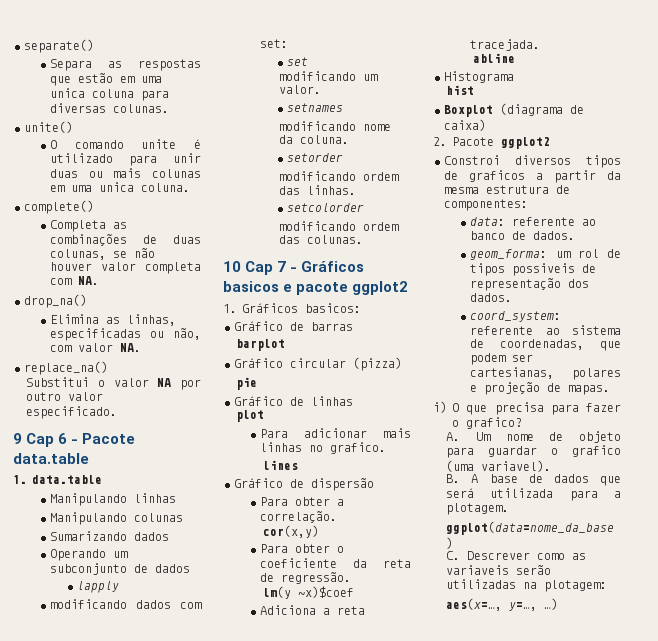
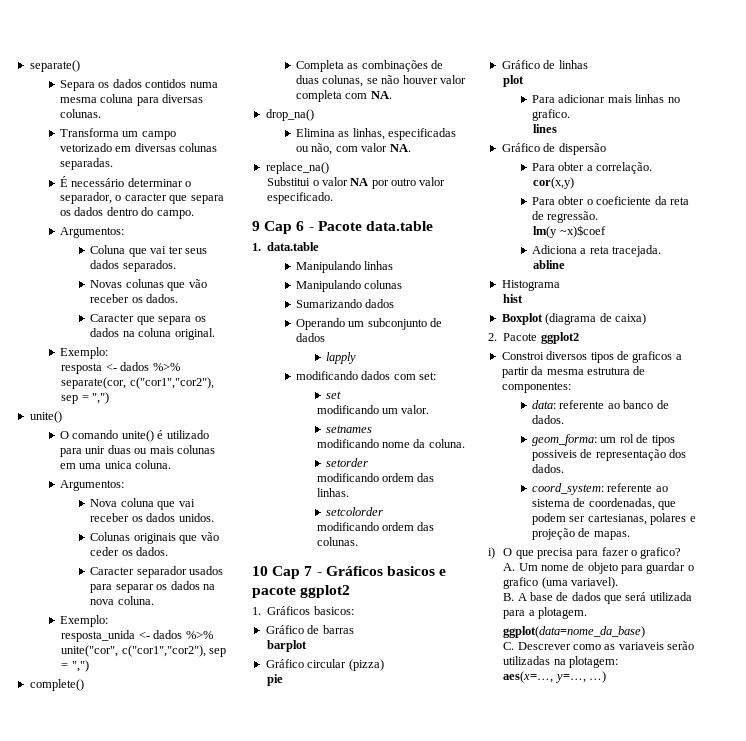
- Separa as respostas que estão em uma unica coluna para diversas colunas.
+ Separa os dados contidos numa mesma coluna para diversas colunas.
+ Transforma um campo vetorizado em diversas colunas separadas.
+ É necessário determinar o separador, o caracter que separa os dados dentro do campo.
+ Argumentos:
+ Coluna que vai ter seus dados separados.
+ Novas colunas que vão receber os dados.
+ Caracter que separa os dados na coluna original.
+ Exemplo:
+ resposta <- dados %>% separate(cor, c("cor1","cor2"), sep = ",")
- O comando unite é utilizado para unir duas ou mais colunas em uma unica coluna.
+ O comando unite() é utilizado para unir duas ou mais colunas em uma unica coluna.
+ Argumentos:
+ Nova coluna que vai receber os dados unidos.
+ Colunas originais que vão ceder os dados.
+ Caracter separador usados para separar os dados na nova coluna.
+ Exemplo:
+ resposta_unida <- dados %>% unite("cor", c("cor1","cor2"), sep = ",")

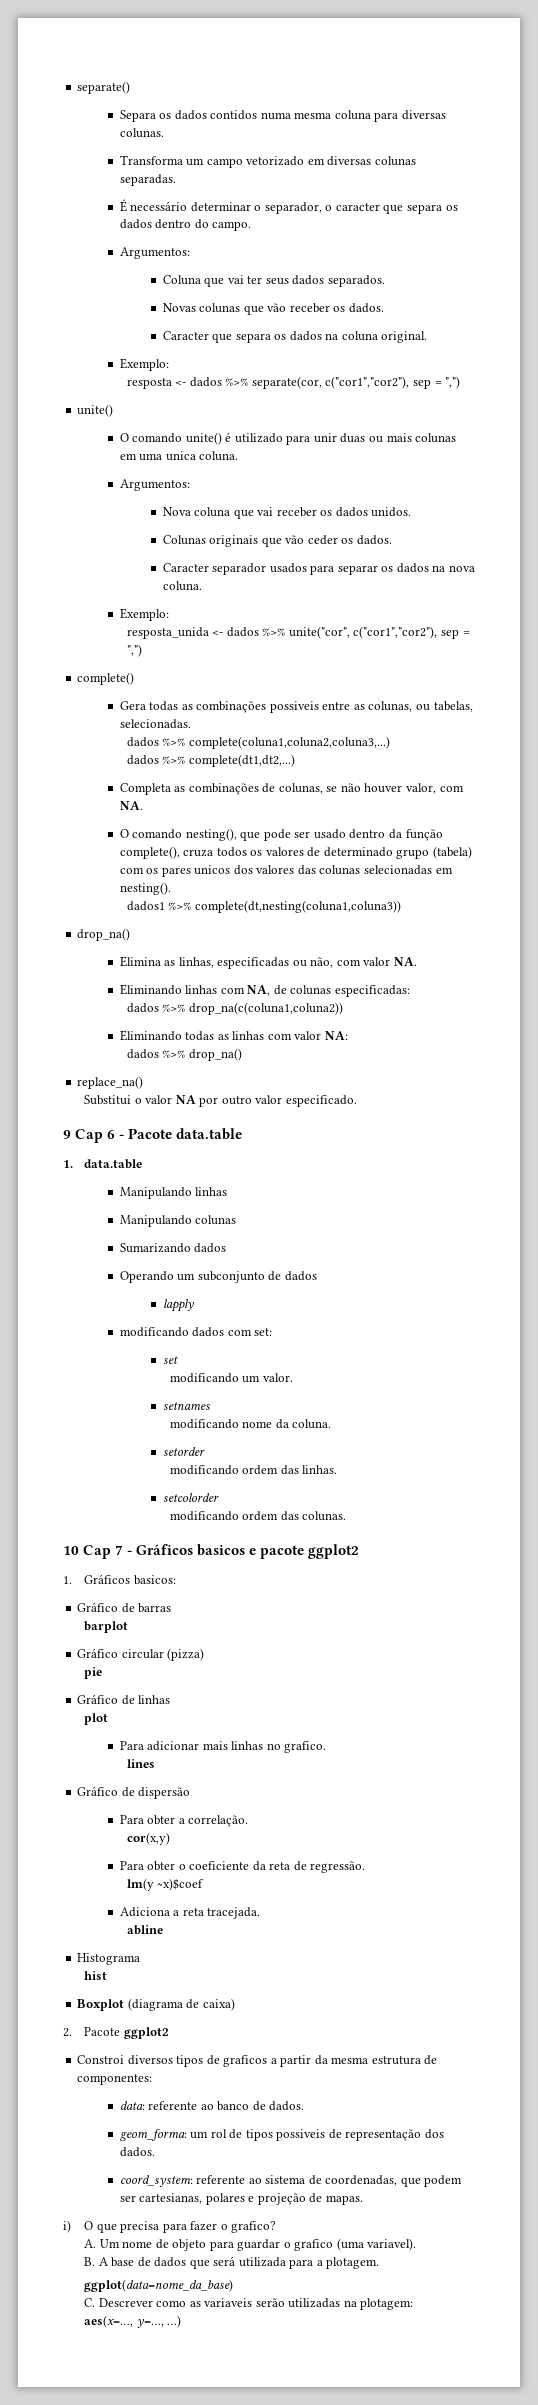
+ Gera todas as combinações possiveis entre as colunas, ou tabelas, selecionadas.
+ dados %>% complete(coluna1,coluna2,coluna3,...)
+ dados %>% complete(dt1,dt2,...)
- Completa as combinações de duas colunas, se não houver valor completa com NA.
+ Completa as combinações de colunas, se não houver valor, com NA.
+ O comando nesting(), que pode ser usado dentro da função complete(), cruza todos os valores de determinado grupo (tabela) com os pares unicos dos valores das colunas selecionadas em nesting().
+ dados1 %>% complete(dt,nesting(coluna1,coluna3))
+ Eliminando linhas com NA, de colunas especificadas:
+ dados %>% drop_na(c(coluna1,coluna2))
+ Eliminando todas as linhas com valor NA:
+ dados %>% drop_na()

